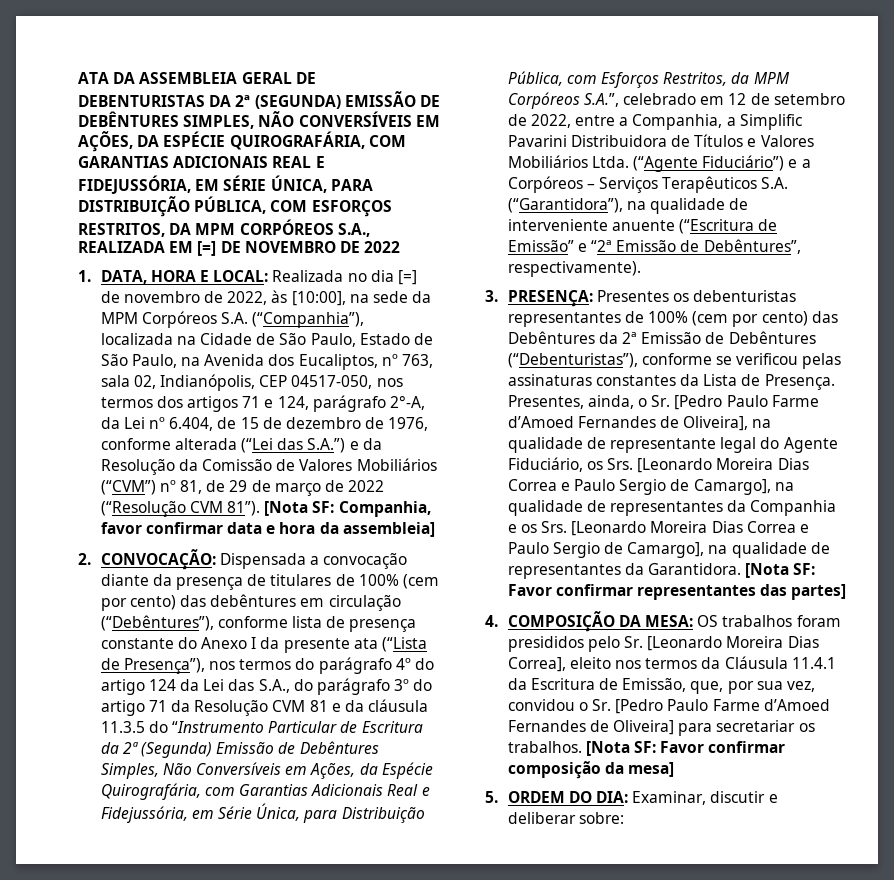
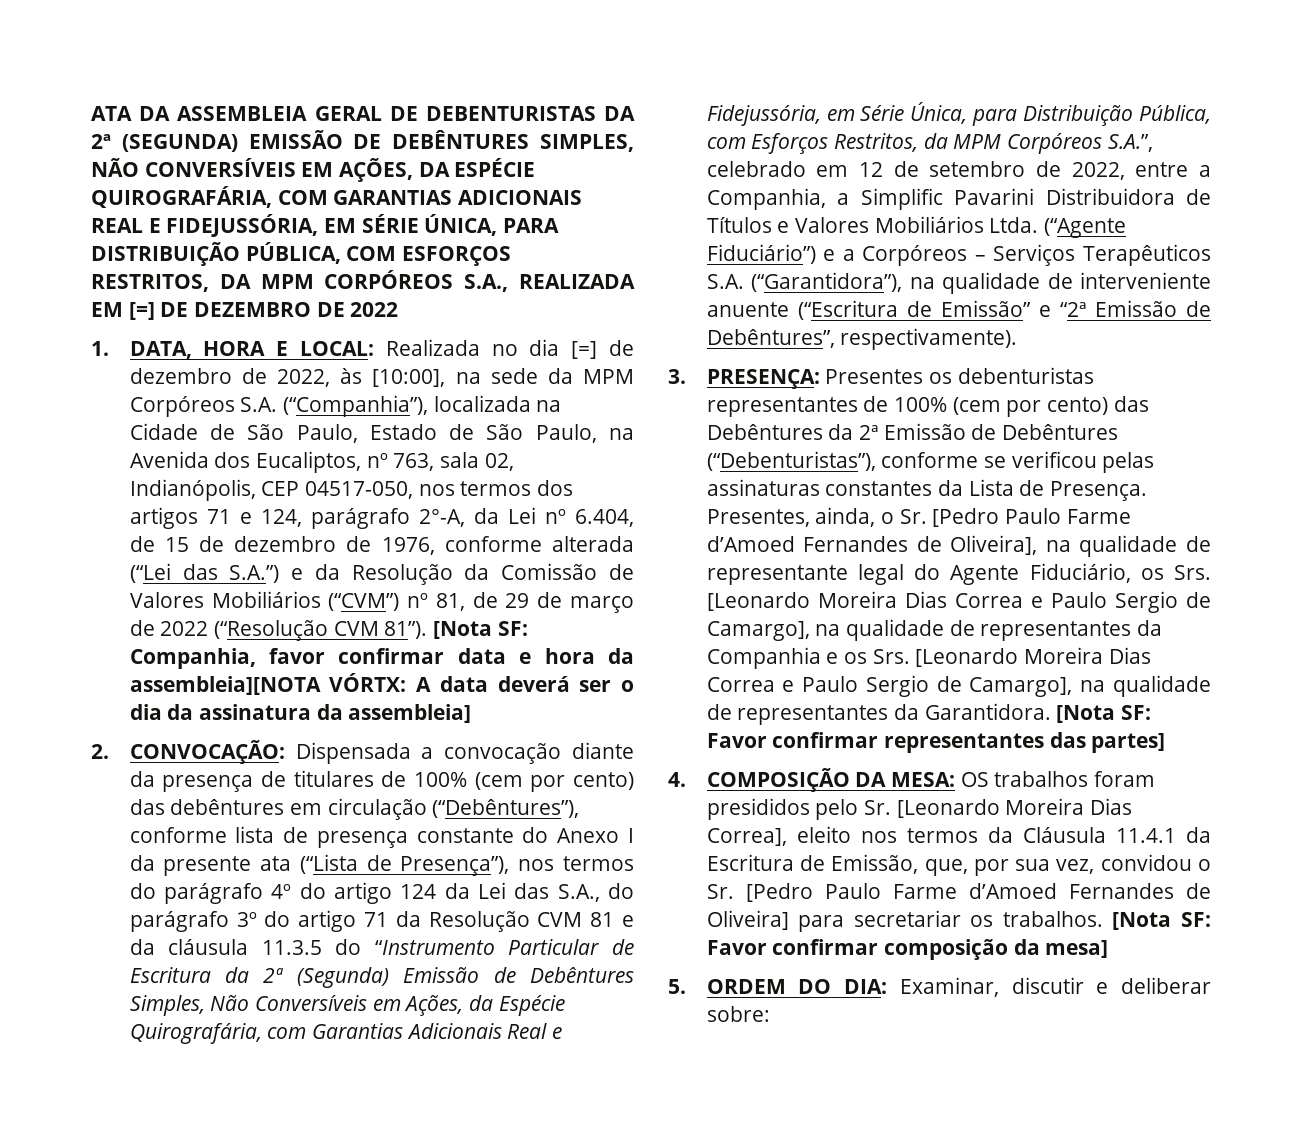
- ATA DA ASSEMBLEIA GERAL DE DEBENTURISTAS DA 2ª (SEGUNDA) EMISSÃO DE DEBÊNTURES SIMPLES, NÃO CONVERSÍVEIS EM AÇÕES, DA ESPÉCIE QUIROGRAFÁRIA, COM GARANTIAS ADICIONAIS REAL E FIDEJUSSÓRIA, EM SÉRIE ÚNICA, PARA DISTRIBUIÇÃO PÚBLICA, COM ESFORÇOS RESTRITOS, DA MPM CORPÓREOS S.A., REALIZADA EM [=] DE NOVEMBRO DE 2022
+ ATA DA ASSEMBLEIA GERAL DE DEBENTURISTAS DA 2ª (SEGUNDA) EMISSÃO DE DEBÊNTURES SIMPLES, NÃO CONVERSÍVEIS EM AÇÕES, DA ESPÉCIE QUIROGRAFÁRIA, COM GARANTIAS ADICIONAIS REAL E FIDEJUSSÓRIA, EM SÉRIE ÚNICA, PARA DISTRIBUIÇÃO PÚBLICA, COM ESFORÇOS RESTRITOS, DA MPM CORPÓREOS S.A., REALIZADA EM [=] DE DEZEMBRO DE 2022
- Realizada no dia [=] de novembro de 2022, às [10:00], na sede da MPM Corpóreos S.A. (“Companhia”), localizada na Cidade de São Paulo, Estado de São Paulo, na Avenida dos Eucaliptos, nº 763, sala 02, Indianópolis, CEP 04517-050, nos termos dos artigos 71 e 124, parágrafo 2°-A, da Lei nº 6.404, de 15 de dezembro de 1976, conforme alterada (“Lei das S.A.”) e da Resolução da Comissão de Valores Mobiliários (“CVM”) nº 81, de 29 de março de 2022 (“Resolução CVM 81”).
+ Realizada no dia [=] de dezembro de 2022, às [10:00], na sede da MPM Corpóreos S.A. (“Companhia”), localizada na Cidade de São Paulo, Estado de São Paulo, na Avenida dos Eucaliptos, nº 763, sala 02, Indianópolis, CEP 04517-050, nos termos dos artigos 71 e 124, parágrafo 2°-A, da Lei nº 6.404, de 15 de dezembro de 1976, conforme alterada (“Lei das S.A.”) e da Resolução da Comissão de Valores Mobiliários (“CVM”) nº 81, de 29 de março de 2022 (“Resolução CVM 81”).
- [Nota SF: Companhia, favor confirmar data e hora da assembleia]
+ [Nota SF: Companhia, favor confirmar data e hora da assembleia][NOTA VÓRTX: A data deverá ser o dia da assinatura da assembleia]

